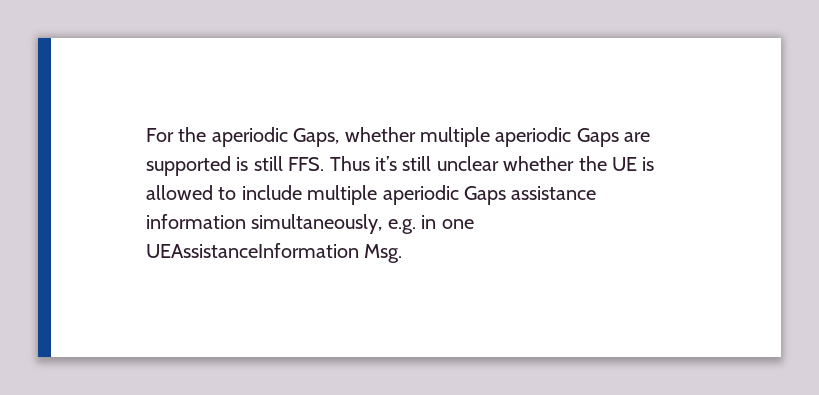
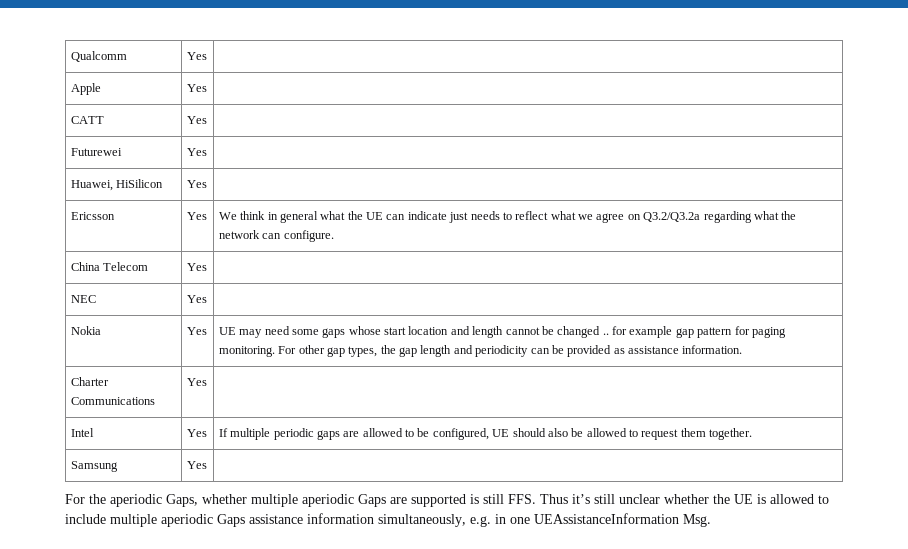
+ Qualcomm | Yes |
+ Apple | Yes |
+ CATT | Yes |
+ Futurewei | Yes |
+ Huawei, HiSilicon | Yes |
+ Ericsson | Yes | We think in general what the UE can indicate just needs to reflect what we agree on Q3.2/Q3.2a regarding what the network can configure.
+ China Telecom | Yes |
+ NEC | Yes |
+ Nokia | Yes | UE may need some gaps whose start location and length cannot be changed .. for example gap pattern for paging monitoring. For other gap types, the gap length and periodicity can be provided as assistance information.
+ Charter Communications | Yes |
+ Intel | Yes | If multiple periodic gaps are allowed to be configured, UE should also be allowed to request them together.
+ Samsung | Yes |

